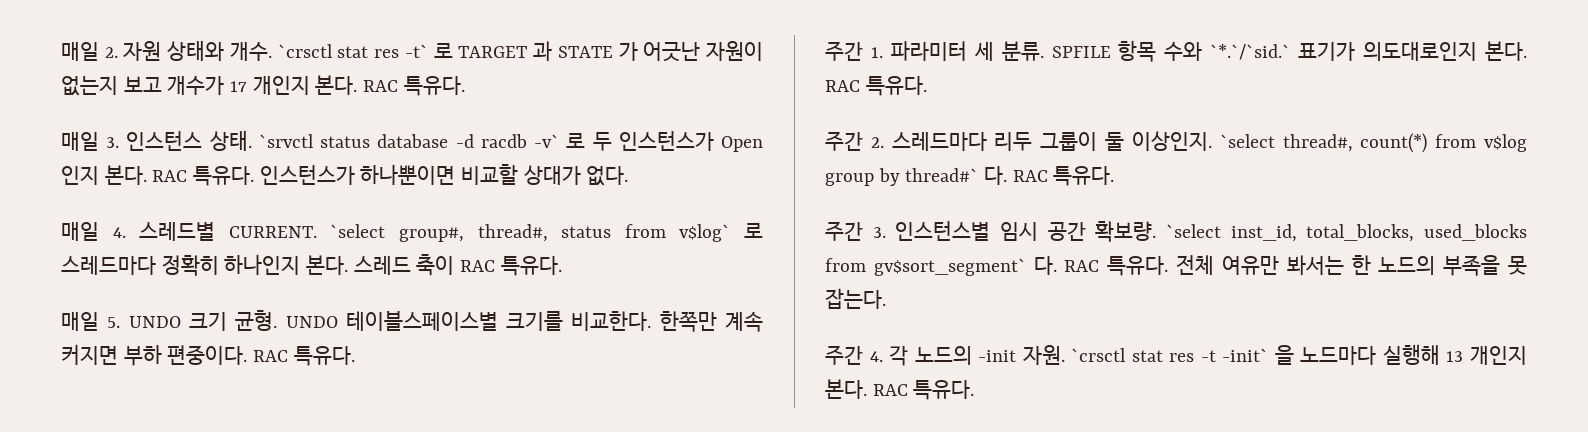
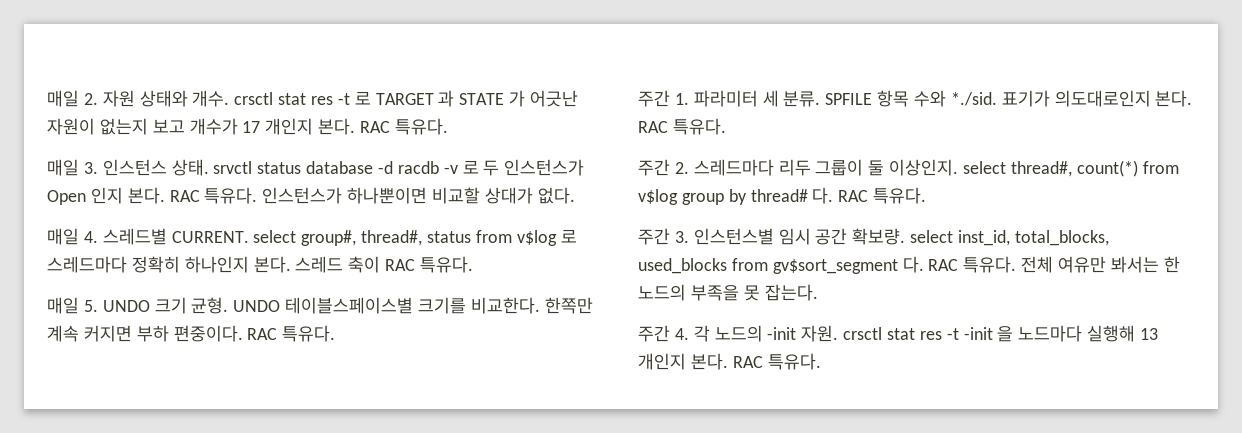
- 매일 2. 자원 상태와 개수. `crsctl stat res -t` 로 TARGET 과 STATE 가 어긋난 자원이 없는지 보고 개수가 17 개인지 본다.
+ 매일 2. 자원 상태와 개수. crsctl stat res -t 로 TARGET 과 STATE 가 어긋난 자원이 없는지 보고 개수가 17 개인지 본다.
- 매일 3. 인스턴스 상태. `srvctl status database -d racdb -v` 로 두 인스턴스가 Open 인지 본다.
+ 매일 3. 인스턴스 상태. srvctl status database -d racdb -v 로 두 인스턴스가 Open 인지 본다.
- 매일 4. 스레드별 CURRENT. `select group#, thread#, status from v$log` 로 스레드마다 정확히 하나인지 본다.
+ 매일 4. 스레드별 CURRENT. select group#, thread#, status from v$log 로 스레드마다 정확히 하나인지 본다.
- SPFILE 항목 수와 `*.`/`sid.` 표기가 의도대로인지 본다.
+ SPFILE 항목 수와 *./sid. 표기가 의도대로인지 본다.
- 주간 2. 스레드마다 리두 그룹이 둘 이상인지. `select thread#, count(*) from v$log group by thread#` 다.
+ 주간 2. 스레드마다 리두 그룹이 둘 이상인지. select thread#, count(*) from v$log group by thread# 다.
- 주간 3. 인스턴스별 임시 공간 확보량. `select inst_id, total_blocks, used_blocks from gv$sort_segment` 다.
+ 주간 3. 인스턴스별 임시 공간 확보량. select inst_id, total_blocks, used_blocks from gv$sort_segment 다.
- 주간 4. 각 노드의 -init 자원. `crsctl stat res -t -init` 을 노드마다 실행해 13 개인지 본다.
+ 주간 4. 각 노드의 -init 자원. crsctl stat res -t -init 을 노드마다 실행해 13 개인지 본다.

